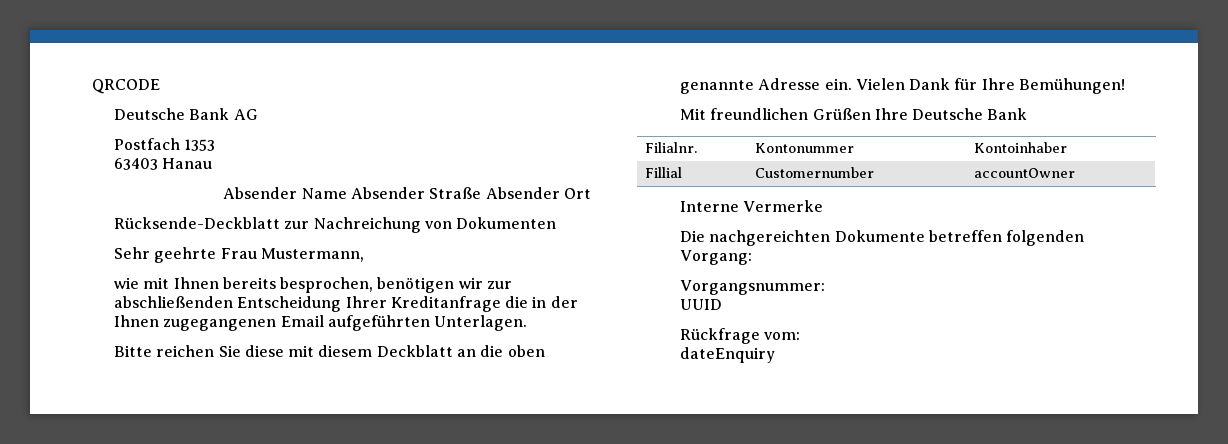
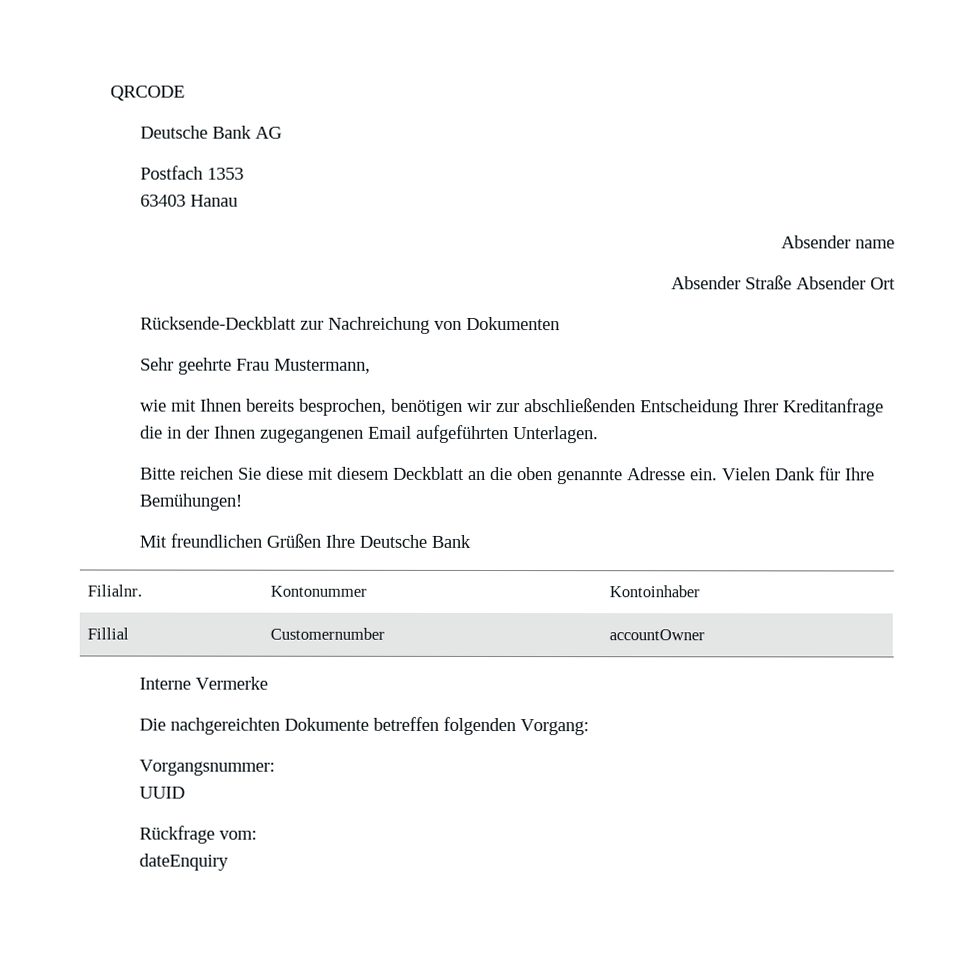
- Absender Name Absender Straße Absender Ort
+ Absender name
+ Absender Straße Absender Ort

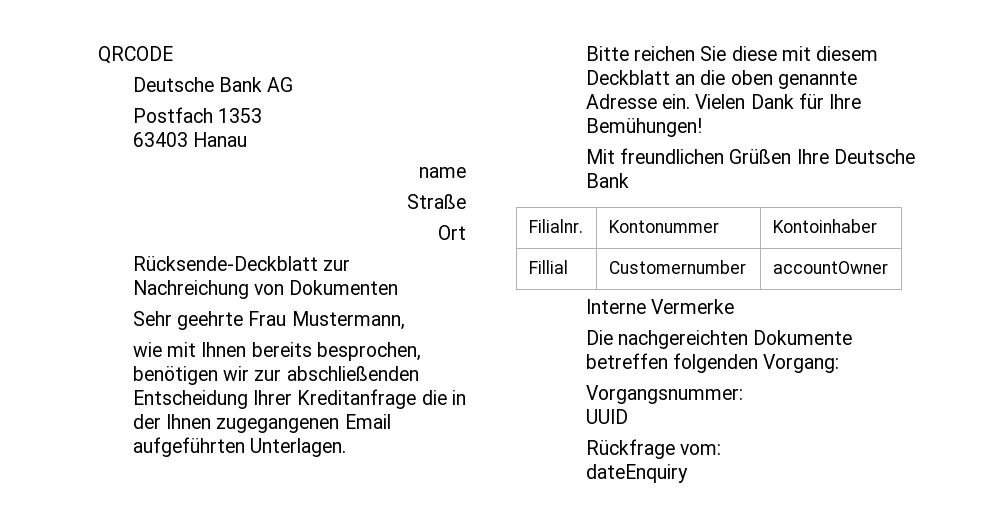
- Absender name
+ name
- Absender Straße Absender Ort
+ Straße
+ Ort

